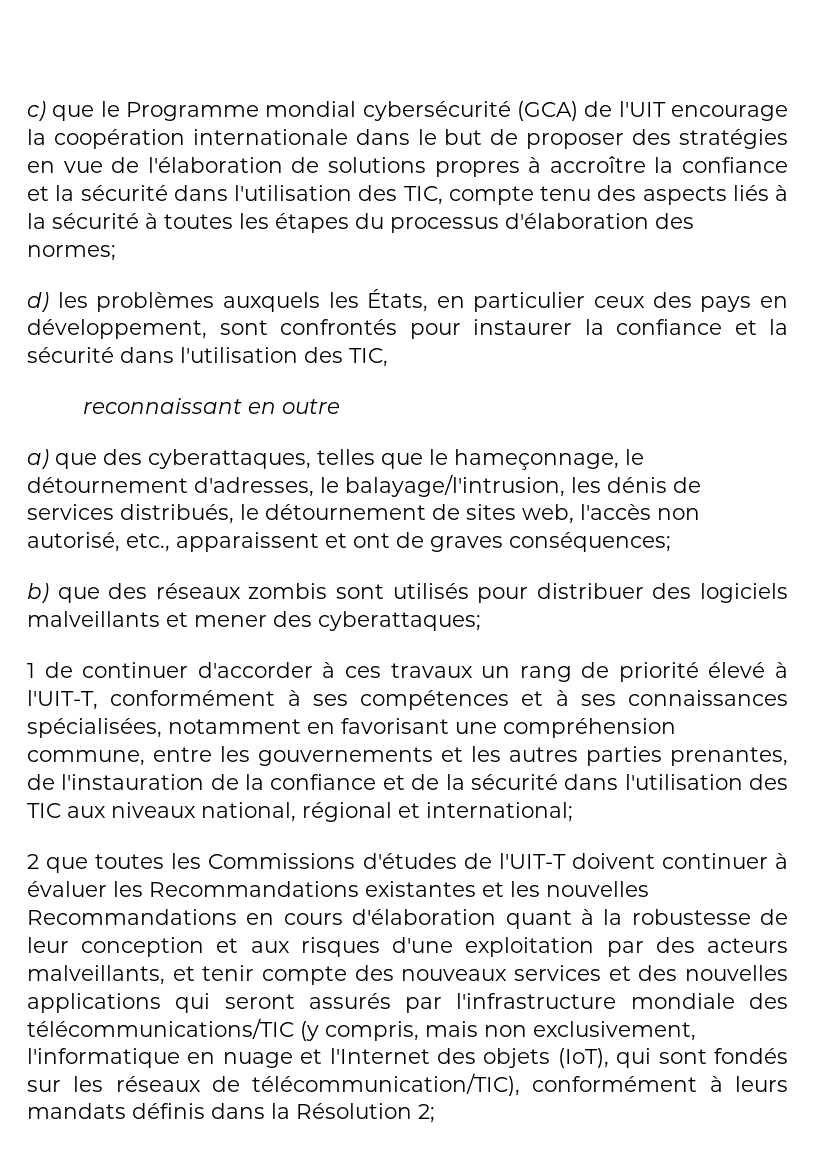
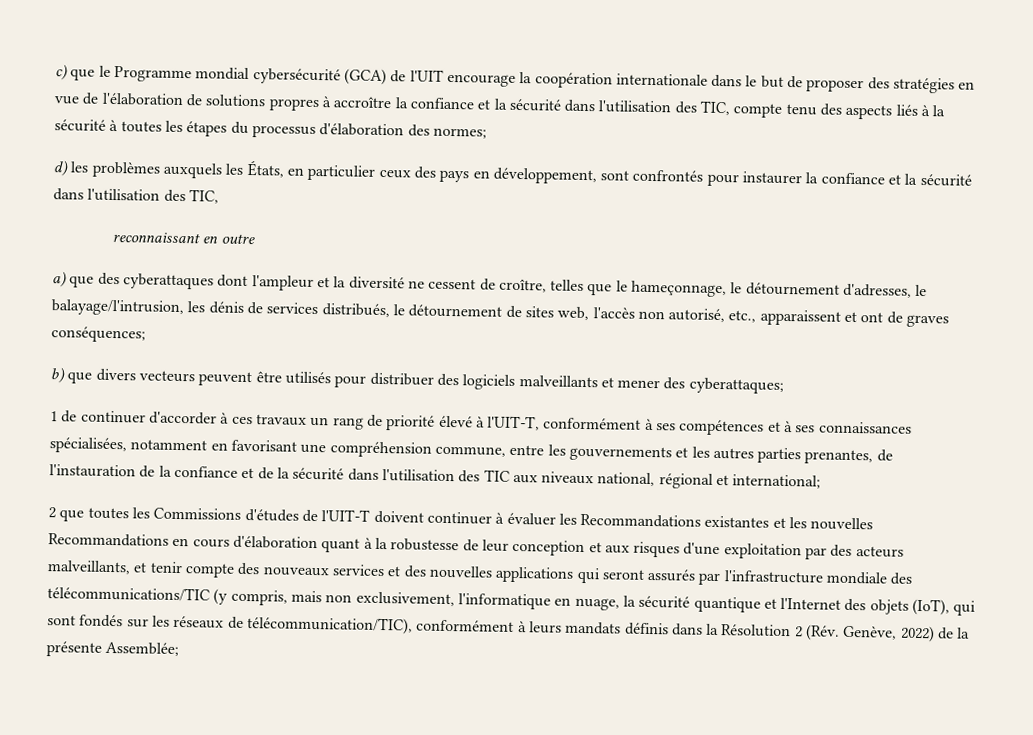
- a) que des cyberattaques, telles que le hameçonnage, le détournement d'adresses, le balayage/l'intrusion, les dénis de services distribués, le détournement de sites web, l'accès non autorisé, etc., apparaissent et ont de graves conséquences;
+ a) que des cyberattaques dont l'ampleur et la diversité ne cessent de croître, telles que le hameçonnage, le détournement d'adresses, le balayage/l'intrusion, les dénis de services distribués, le détournement de sites web, l'accès non autorisé, etc., apparaissent et ont de graves conséquences;
- b) que des réseaux zombis sont utilisés pour distribuer des logiciels malveillants et mener des cyberattaques;
+ b) que divers vecteurs peuvent être utilisés pour distribuer des logiciels malveillants et mener des cyberattaques;
- 2 que toutes les Commissions d'études de l'UIT-T doivent continuer à évaluer les Recommandations existantes et les nouvelles Recommandations en cours d'élaboration quant à la robustesse de leur conception et aux risques d'une exploitation par des acteurs malveillants, et tenir compte des nouveaux services et des nouvelles applications qui seront assurés par l'infrastructure mondiale des télécommunications/TIC (y compris, mais non exclusivement, l'informatique en nuage et l'Internet des objets (IoT), qui sont fondés sur les réseaux de télécommunication/TIC), conformément à leurs mandats définis dans la Résolution 2;
+ 2 que toutes les Commissions d'études de l'UIT-T doivent continuer à évaluer les Recommandations existantes et les nouvelles Recommandations en cours d'élaboration quant à la robustesse de leur conception et aux risques d'une exploitation par des acteurs malveillants, et tenir compte des nouveaux services et des nouvelles applications qui seront assurés par l'infrastructure mondiale des télécommunications/TIC (y compris, mais non exclusivement, l'informatique en nuage, la sécurité quantique et l'Internet des objets (IoT), qui sont fondés sur les réseaux de télécommunication/TIC), conformément à leurs mandats définis dans la Résolution 2 (Rév. Genève, 2022) de la présente Assemblée;

